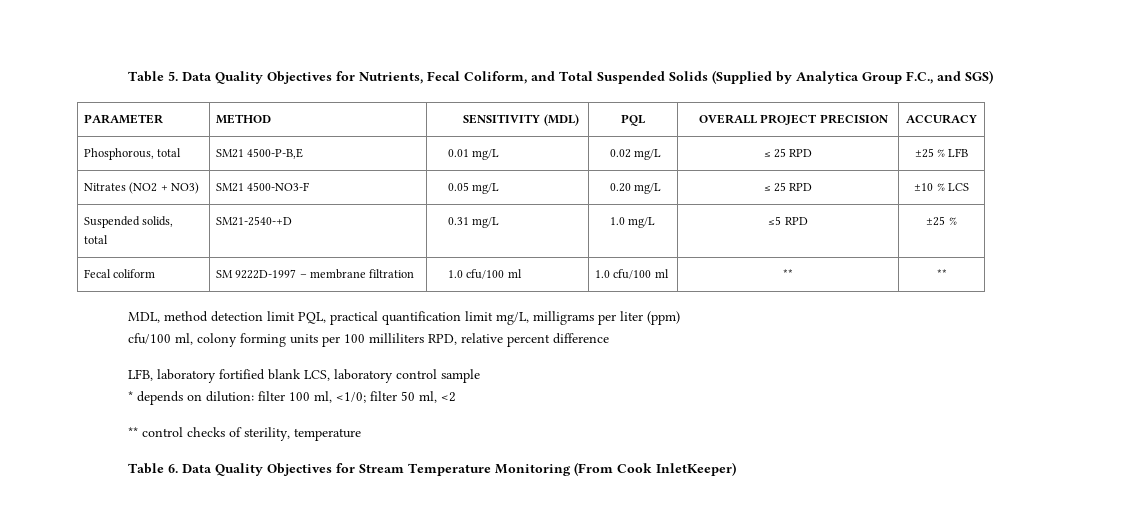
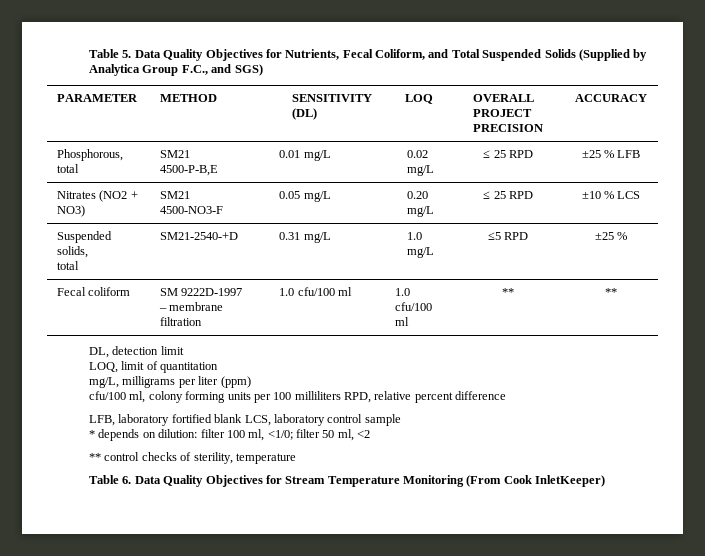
- PARAMETER | METHOD | SENSITIVITY (MDL) | PQL | OVERALL PROJECT PRECISION | ACCURACY
+ PARAMETER | METHOD | SENSITIVITY (DL) | LOQ | OVERALL PROJECT PRECISION | ACCURACY
- MDL, method detection limit PQL, practical quantification limit mg/L, milligrams per liter (ppm)
+ DL, detection limit
+ LOQ, limit of quantitation
+ mg/L, milligrams per liter (ppm)

